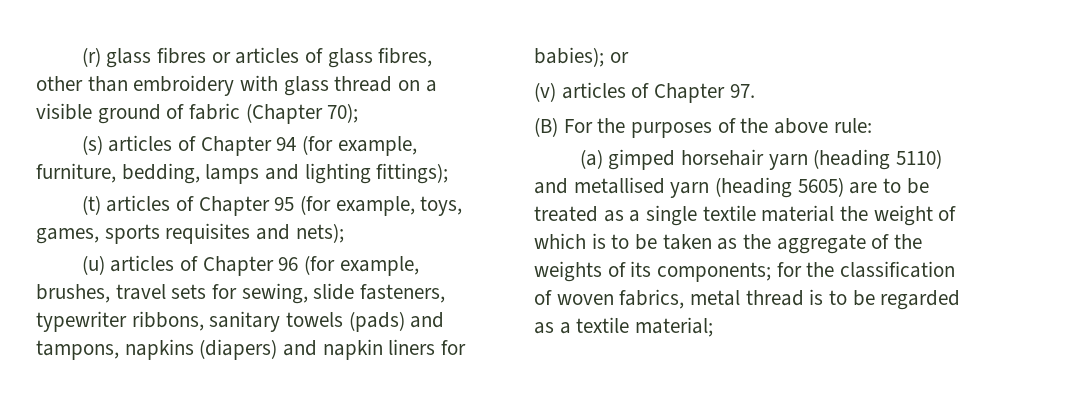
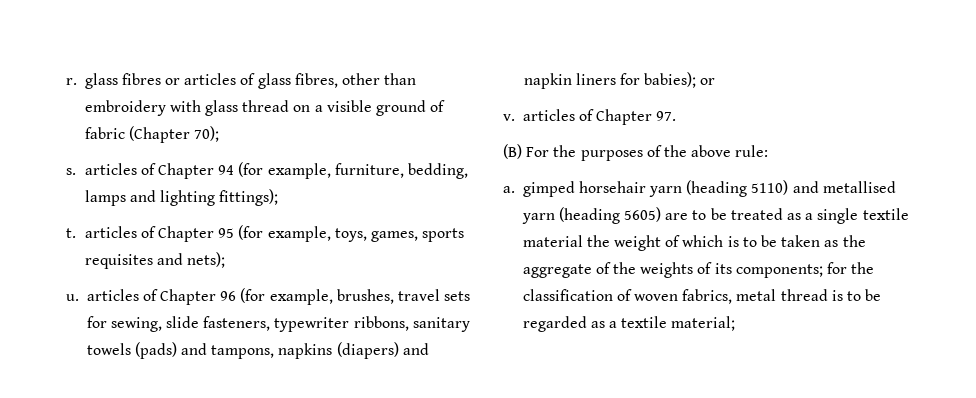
- (r) glass fibres or articles of glass fibres, other than embroidery with glass thread on a visible ground of fabric (Chapter 70);
+ r. glass fibres or articles of glass fibres, other than embroidery with glass thread on a visible ground of fabric (Chapter 70);
- (s) articles of Chapter 94 (for example, furniture, bedding, lamps and lighting fittings);
+ s. articles of Chapter 94 (for example, furniture, bedding, lamps and lighting fittings);
- (t) articles of Chapter 95 (for example, toys, games, sports requisites and nets);
+ t. articles of Chapter 95 (for example, toys, games, sports requisites and nets);
- (u) articles of Chapter 96 (for example, brushes, travel sets for sewing, slide fasteners, typewriter ribbons, sanitary towels (pads) and tampons, napkins (diapers) and napkin liners for babies); or
+ u. articles of Chapter 96 (for example, brushes, travel sets for sewing, slide fasteners, typewriter ribbons, sanitary towels (pads) and tampons, napkins (diapers) and napkin liners for babies); or
- (v) articles of Chapter 97.
+ v. articles of Chapter 97.
- (a) gimped horsehair yarn (heading 5110) and metallised yarn (heading 5605) are to be treated as a single textile material the weight of which is to be taken as the aggregate of the weights of its components; for the classification of woven fabrics, metal thread is to be regarded as a textile material;
+ a. gimped horsehair yarn (heading 5110) and metallised yarn (heading 5605) are to be treated as a single textile material the weight of which is to be taken as the aggregate of the weights of its components; for the classification of woven fabrics, metal thread is to be regarded as a textile material;

